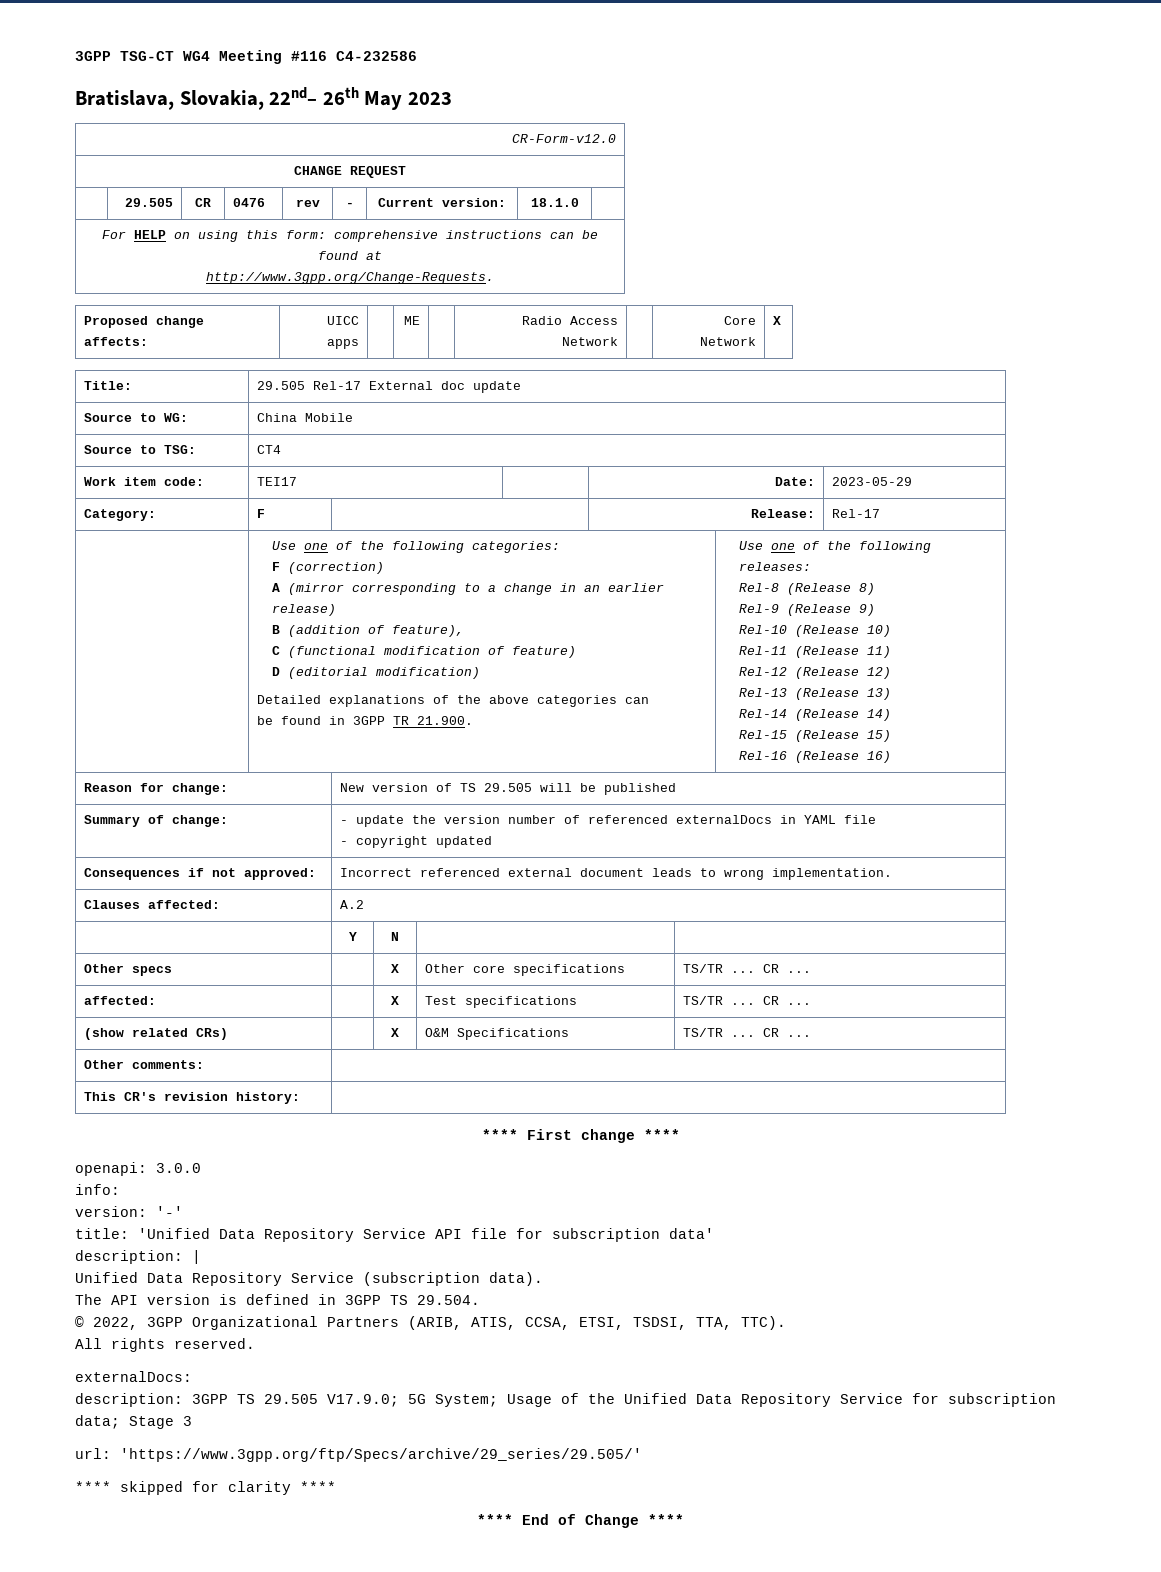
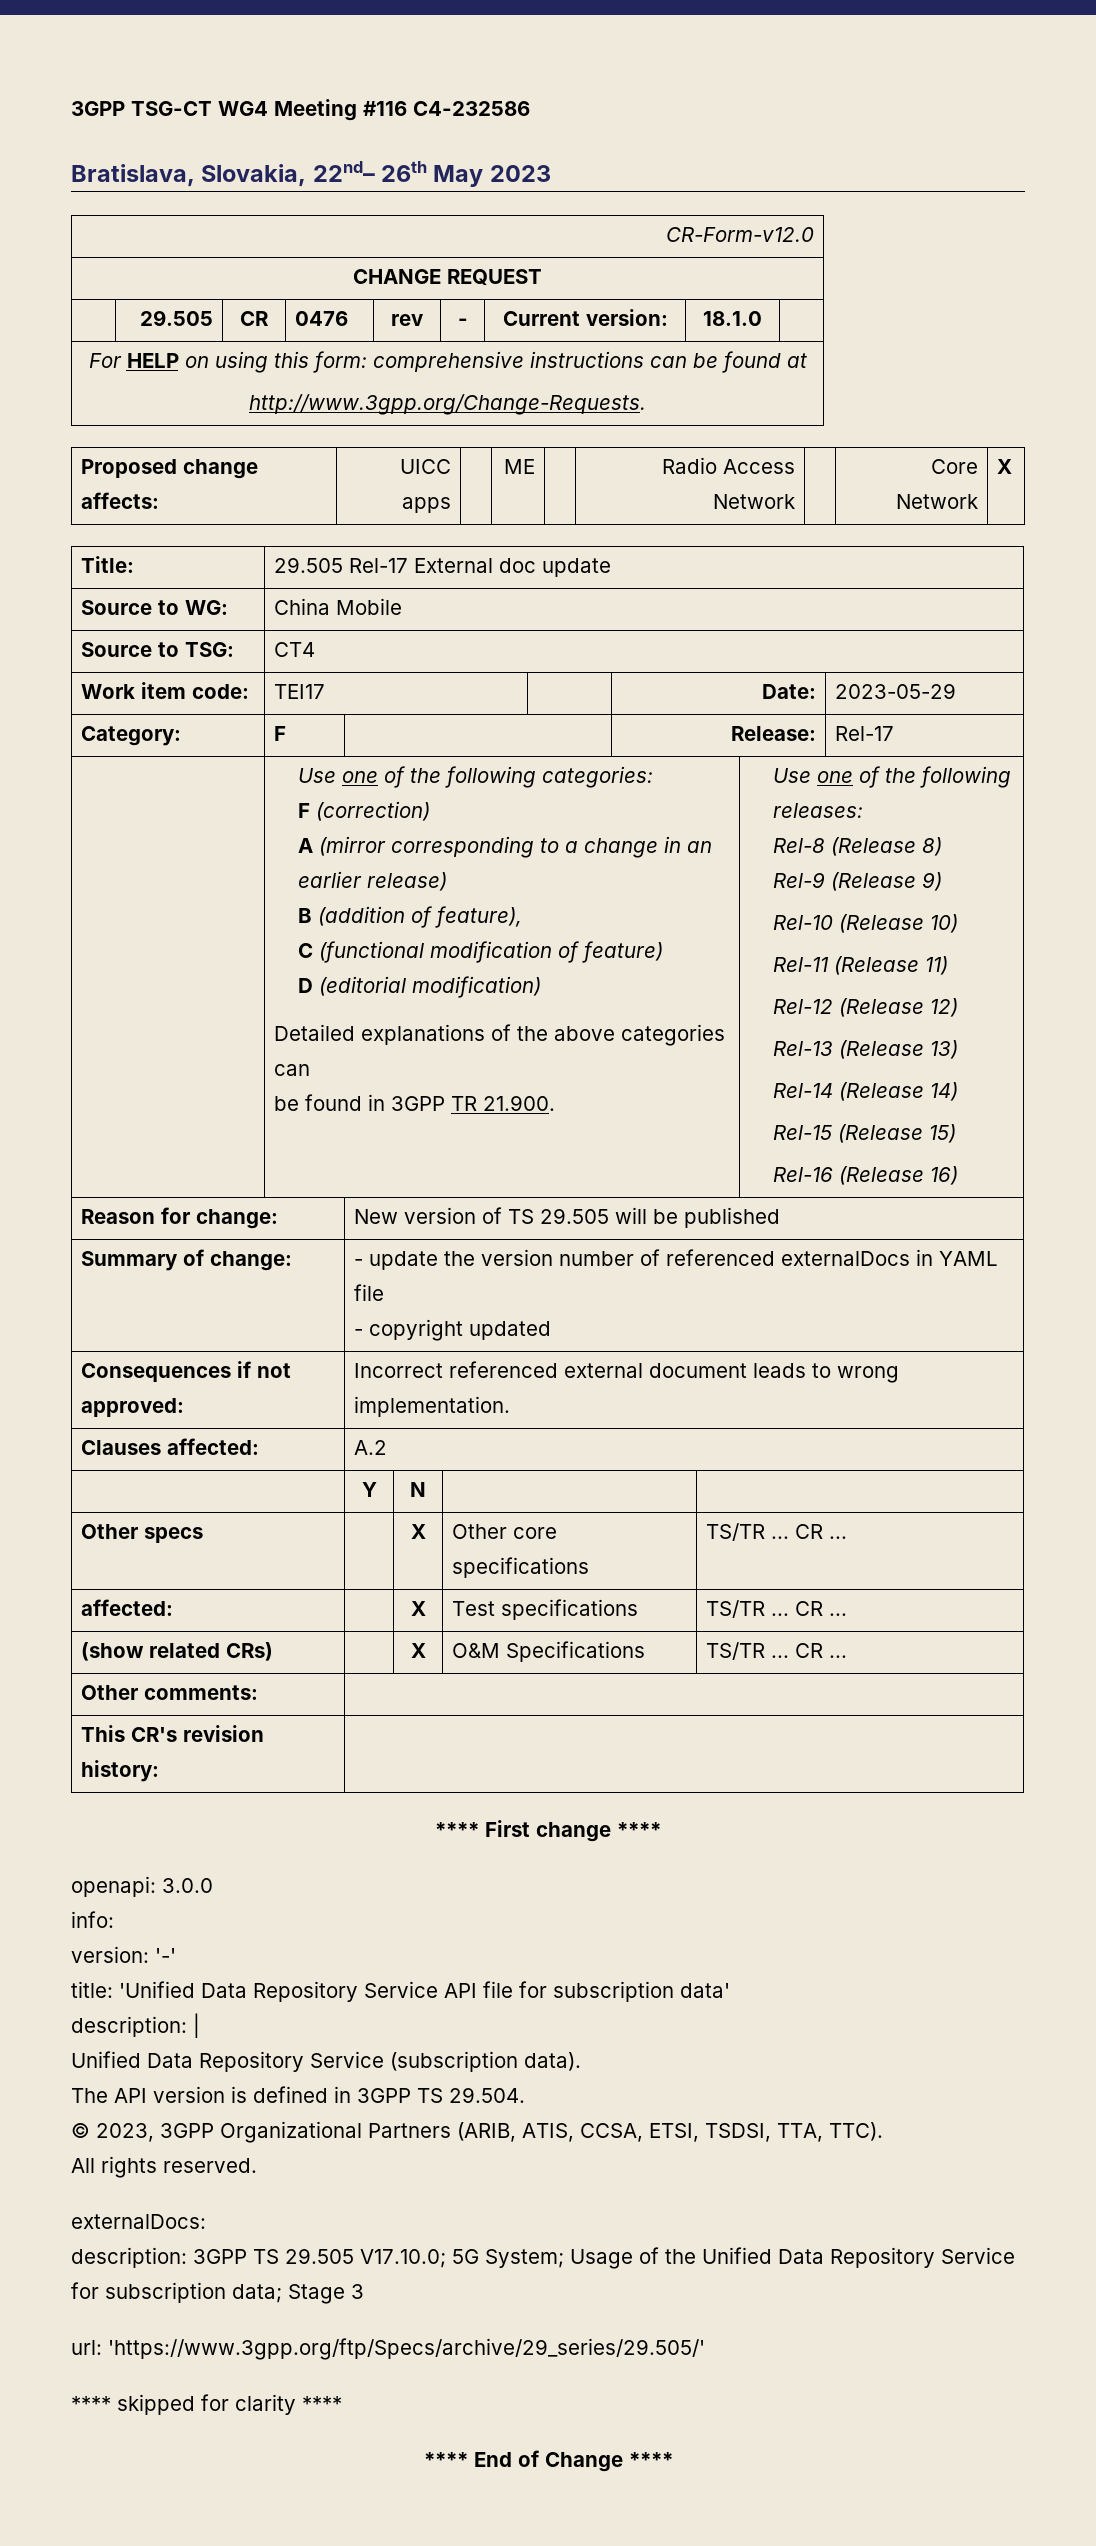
- © 2022, 3GPP Organizational Partners (ARIB, ATIS, CCSA, ETSI, TSDSI, TTA, TTC).
+ © 2023, 3GPP Organizational Partners (ARIB, ATIS, CCSA, ETSI, TSDSI, TTA, TTC).
- description: 3GPP TS 29.505 V17.9.0; 5G System; Usage of the Unified Data Repository Service for subscription data; Stage 3
+ description: 3GPP TS 29.505 V17.10.0; 5G System; Usage of the Unified Data Repository Service for subscription data; Stage 3

